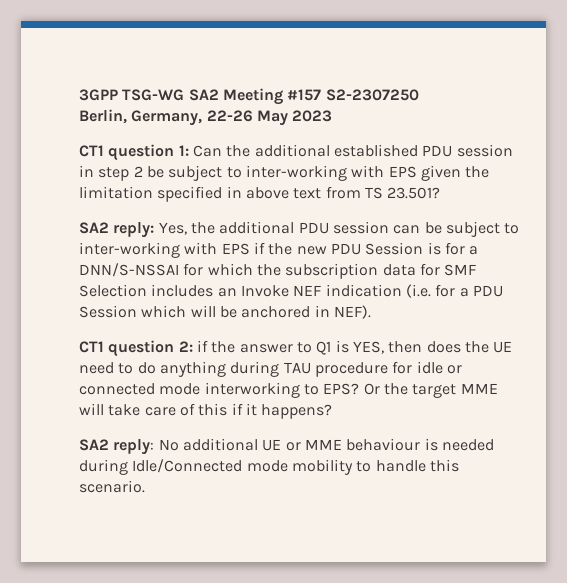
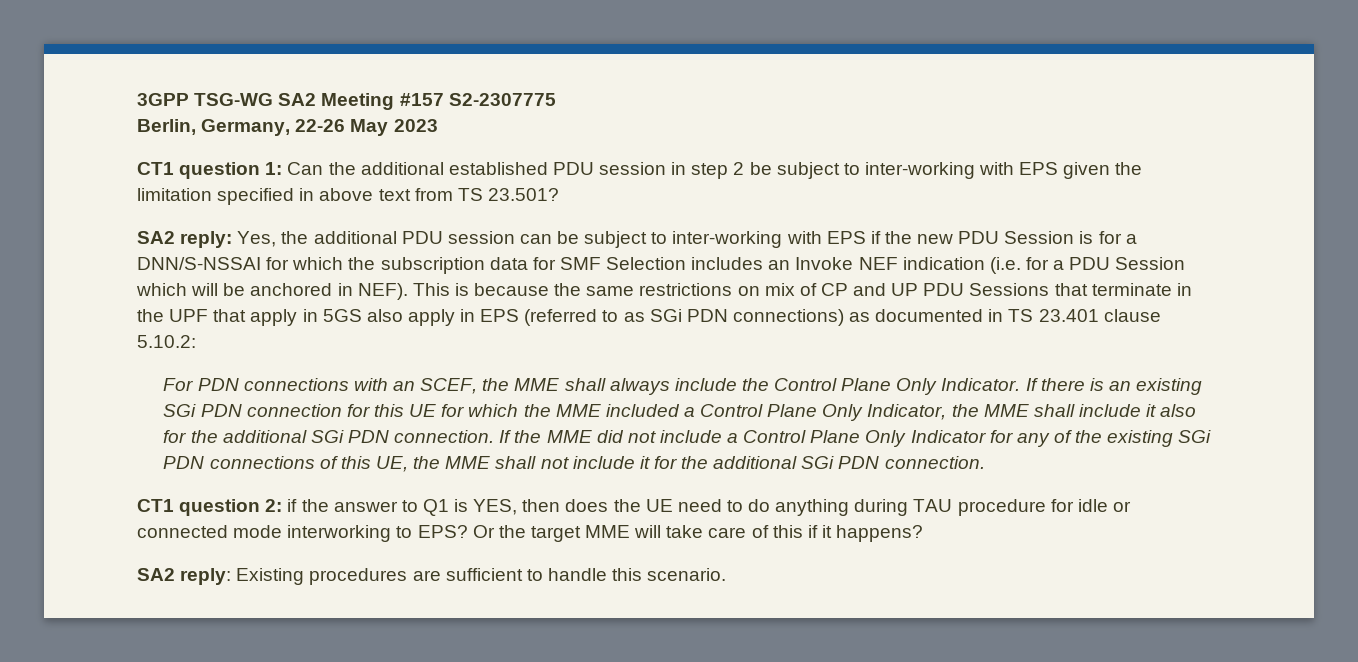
- 3GPP TSG-WG SA2 Meeting #157 S2-2307250
+ 3GPP TSG-WG SA2 Meeting #157 S2-2307775
+ This is because the same restrictions on mix of CP and UP PDU Sessions that terminate in the UPF that apply in 5GS also apply in EPS (referred to as SGi PDN connections) as documented in TS 23.401 clause 5.10.2:
+ For PDN connections with an SCEF, the MME shall always include the Control Plane Only Indicator. If there is an existing SGi PDN connection for this UE for which the MME included a Control Plane Only Indicator, the MME shall include it also for the additional SGi PDN connection. If the MME did not include a Control Plane Only Indicator for any of the existing SGi PDN connections of this UE, the MME shall not include it for the additional SGi PDN connection.
- SA2 reply: No additional UE or MME behaviour is needed during Idle/Connected mode mobility to handle this scenario.
+ SA2 reply: Existing procedures are sufficient to handle this scenario.

